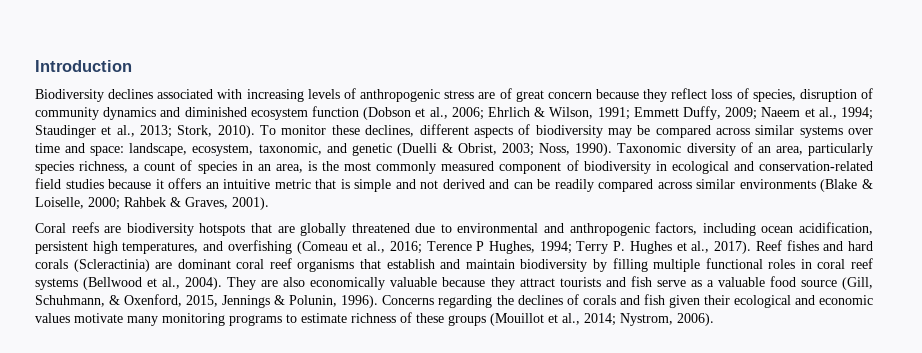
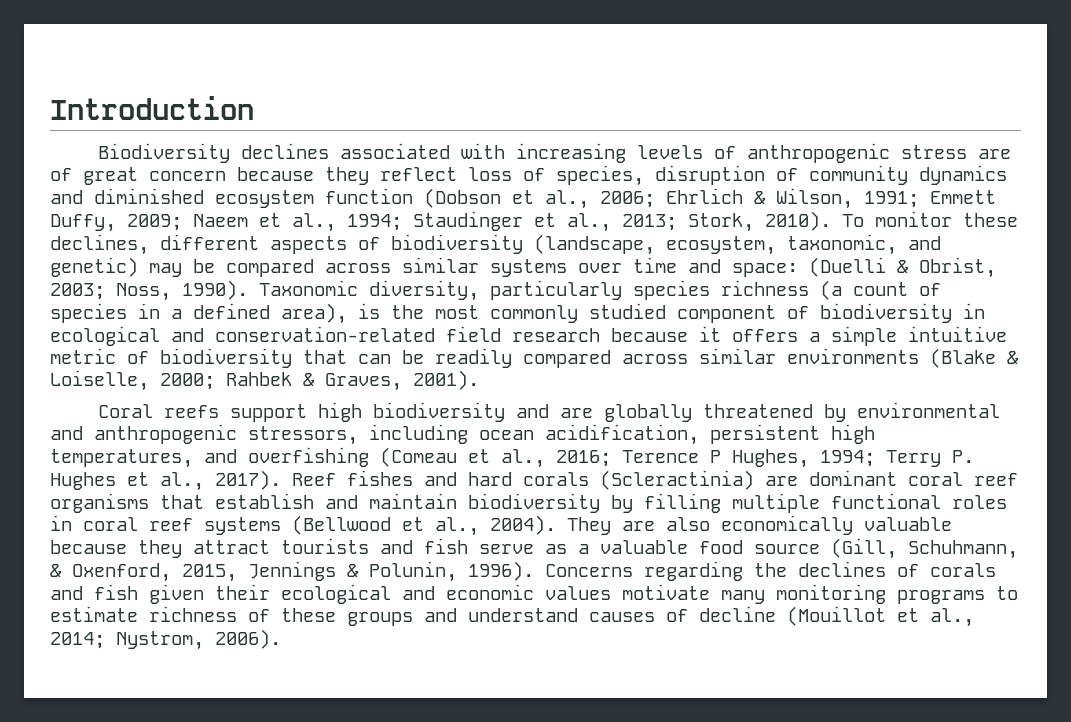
- To monitor these declines, different aspects of biodiversity may be compared across similar systems over time and space: landscape, ecosystem, taxonomic, and genetic (Duelli & Obrist, 2003; Noss, 1990).
+ To monitor these declines, different aspects of biodiversity (landscape, ecosystem, taxonomic, and genetic) may be compared across similar systems over time and space: (Duelli & Obrist, 2003; Noss, 1990).
- Taxonomic diversity of an area, particularly species richness, a count of species in an area, is the most commonly measured component of biodiversity in ecological and conservation-related field studies because it offers an intuitive metric that is simple and not derived and can be readily compared across similar environments (Blake & Loiselle, 2000; Rahbek & Graves, 2001).
+ Taxonomic diversity, particularly species richness (a count of species in a defined area), is the most commonly studied component of biodiversity in ecological and conservation-related field research because it offers a simple intuitive metric of biodiversity that can be readily compared across similar environments (Blake & Loiselle, 2000; Rahbek & Graves, 2001).
- Coral reefs are biodiversity hotspots that are globally threatened due to environmental and anthropogenic factors, including ocean acidification, persistent high temperatures, and overfishing (Comeau et al., 2016; Terence P Hughes, 1994; Terry P. Hughes et al., 2017).
+ Coral reefs support high biodiversity and are globally threatened by environmental and anthropogenic stressors, including ocean acidification, persistent high temperatures, and overfishing (Comeau et al., 2016; Terence P Hughes, 1994; Terry P. Hughes et al., 2017).
- Concerns regarding the declines of corals and fish given their ecological and economic values motivate many monitoring programs to estimate richness of these groups (Mouillot et al., 2014; Nystrom, 2006).
+ Concerns regarding the declines of corals and fish given their ecological and economic values motivate many monitoring programs to estimate richness of these groups and understand causes of decline (Mouillot et al., 2014; Nystrom, 2006).

